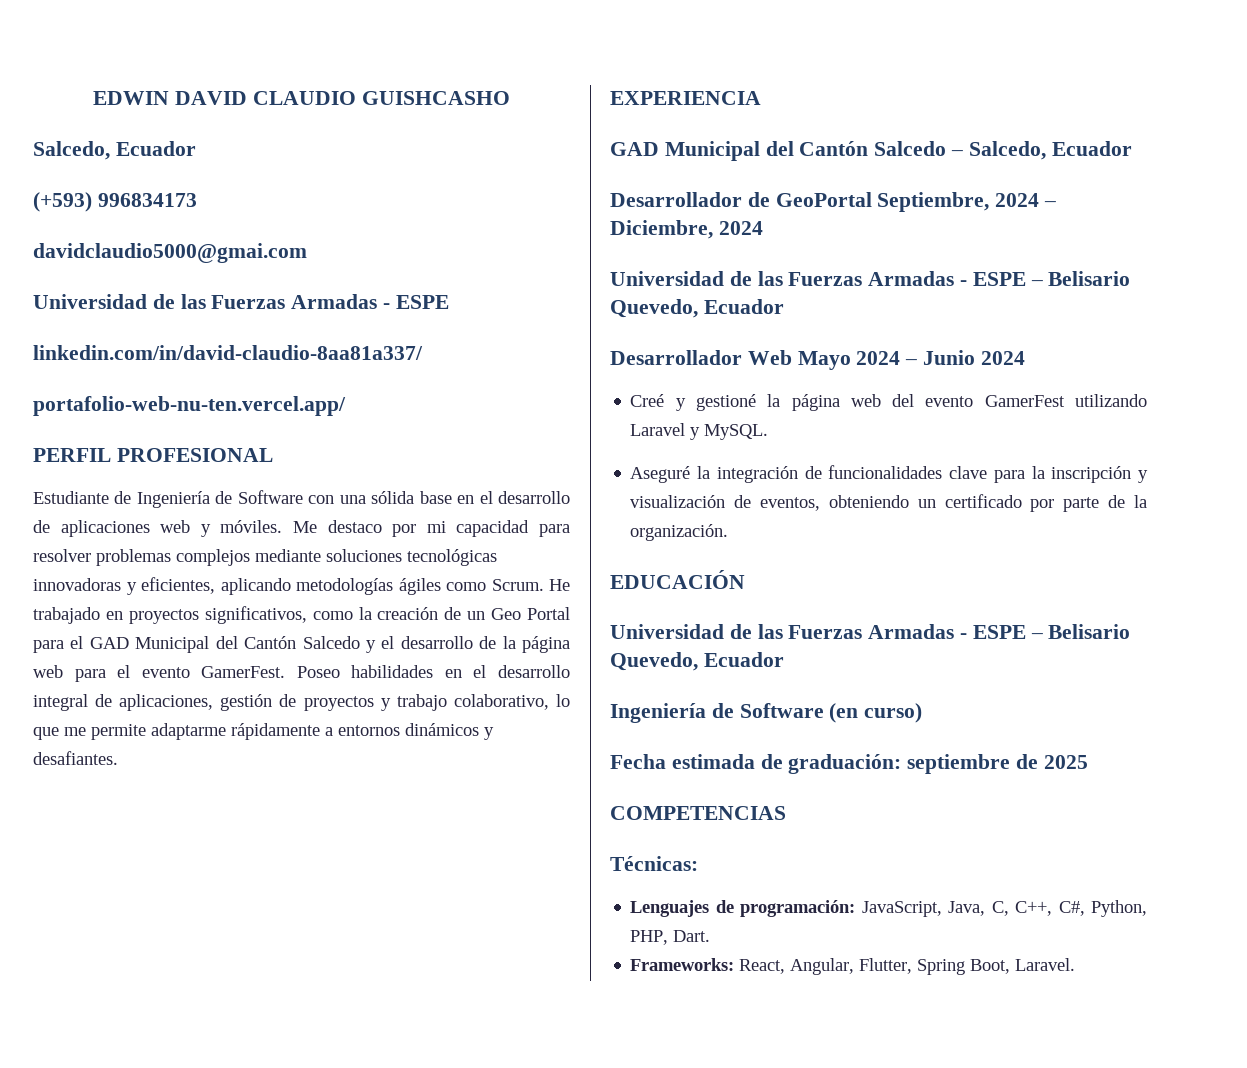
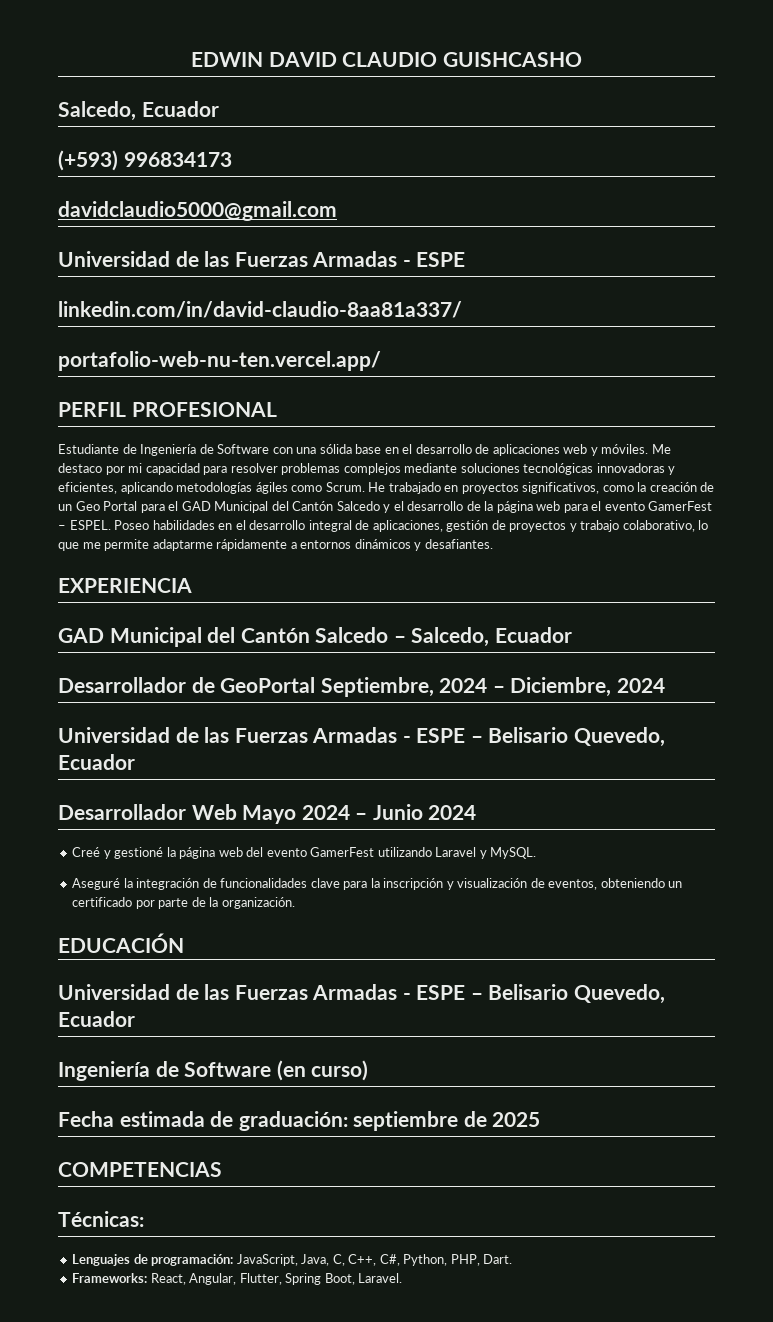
- davidclaudio5000@gmai.com
+ davidclaudio5000@gmail.com
- He trabajado en proyectos significativos, como la creación de un Geo Portal para el GAD Municipal del Cantón Salcedo y el desarrollo de la página web para el evento GamerFest.
+ He trabajado en proyectos significativos, como la creación de un Geo Portal para el GAD Municipal del Cantón Salcedo y el desarrollo de la página web para el evento GamerFest – ESPEL.

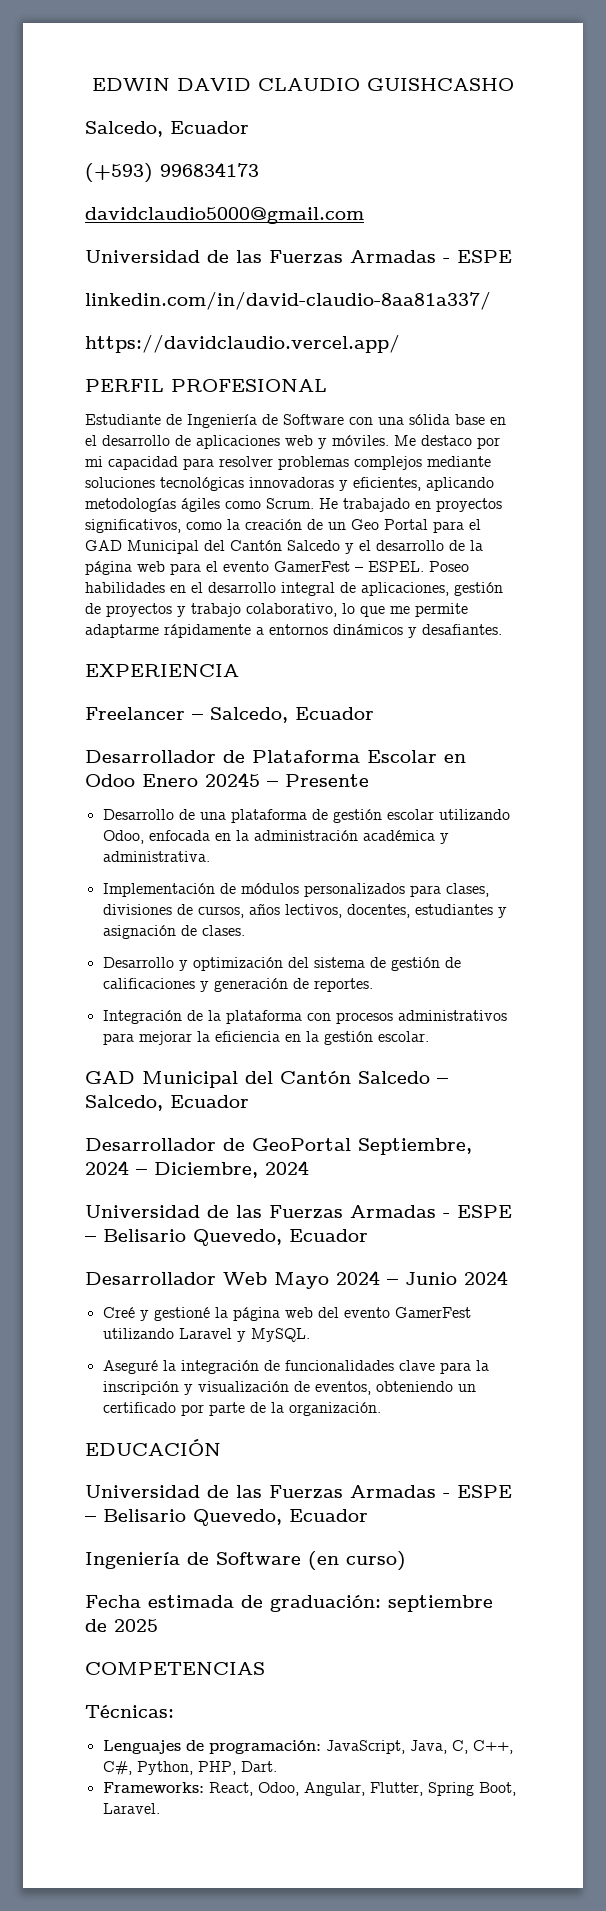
- portafolio-web-nu-ten.vercel.app/
+ https://davidclaudio.vercel.app/
+ Freelancer – Salcedo, Ecuador
+ Desarrollador de Plataforma Escolar en Odoo Enero 20245 – Presente
+ Desarrollo de una plataforma de gestión escolar utilizando Odoo, enfocada en la administración académica y administrativa.
+ Implementación de módulos personalizados para clases, divisiones de cursos, años lectivos, docentes, estudiantes y asignación de clases.
+ Desarrollo y optimización del sistema de gestión de calificaciones y generación de reportes.
+ Integración de la plataforma con procesos administrativos para mejorar la eficiencia en la gestión escolar.
- Frameworks: React, Angular, Flutter, Spring Boot, Laravel.
+ Frameworks: React, Odoo, Angular, Flutter, Spring Boot, Laravel.

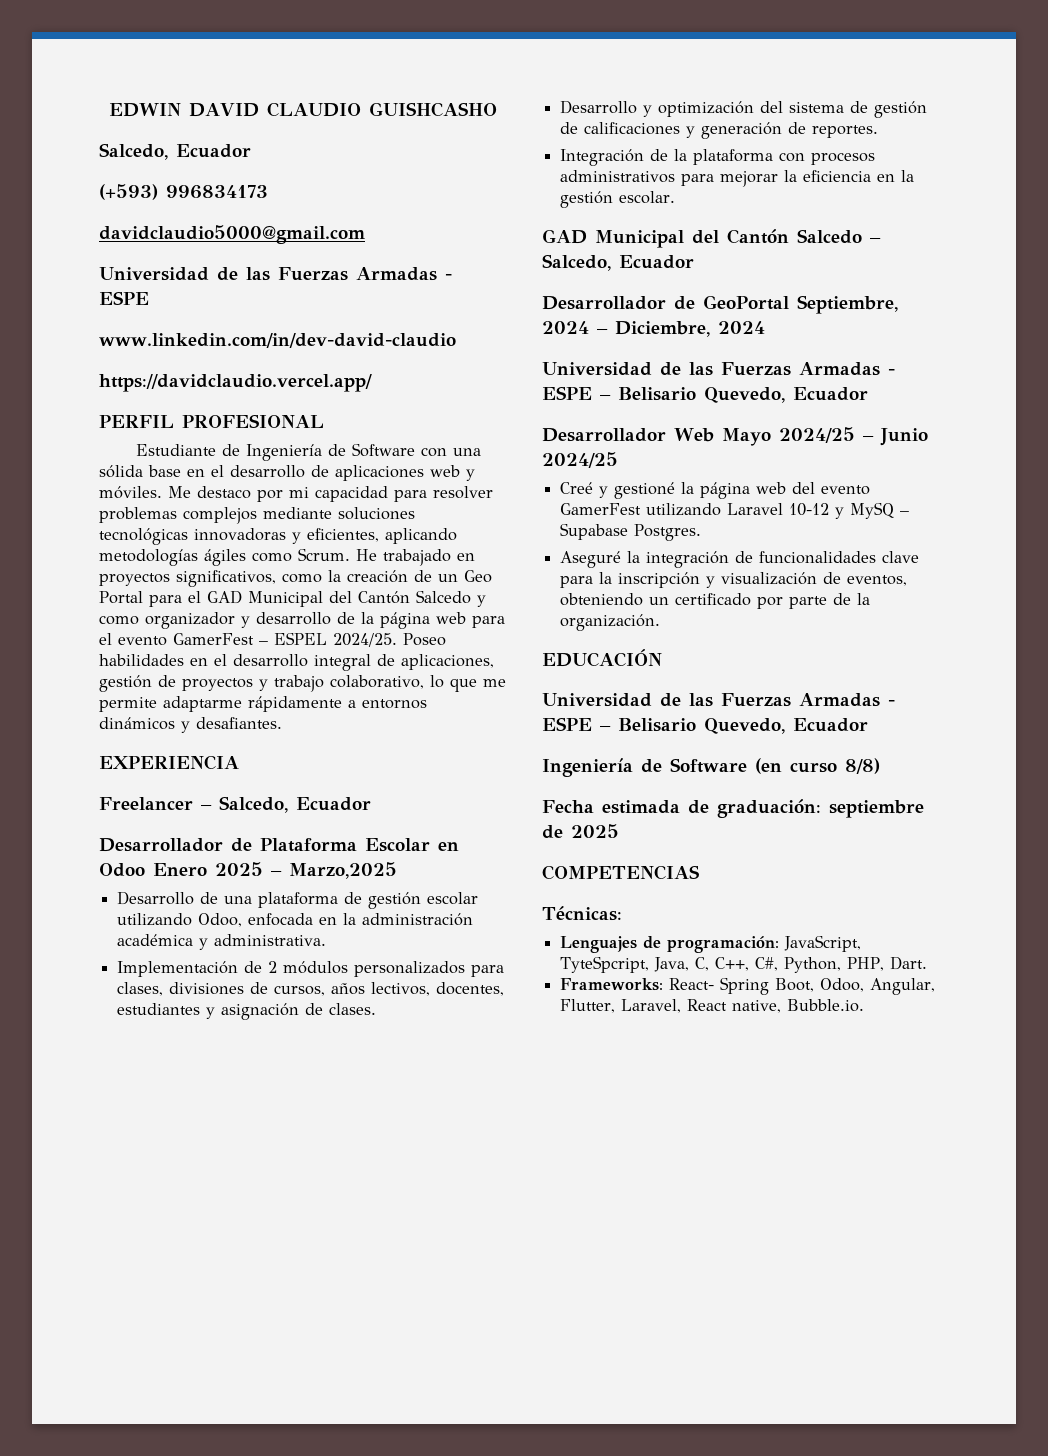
- linkedin.com/in/david-claudio-8aa81a337/
+ www.linkedin.com/in/dev-david-claudio
- He trabajado en proyectos significativos, como la creación de un Geo Portal para el GAD Municipal del Cantón Salcedo y el desarrollo de la página web para el evento GamerFest – ESPEL.
+ He trabajado en proyectos significativos, como la creación de un Geo Portal para el GAD Municipal del Cantón Salcedo y como organizador y desarrollo de la página web para el evento GamerFest – ESPEL 2024/25.
- Desarrollador de Plataforma Escolar en Odoo Enero 20245 – Presente
+ Desarrollador de Plataforma Escolar en Odoo Enero 2025 – Marzo,2025
- Implementación de módulos personalizados para clases, divisiones de cursos, años lectivos, docentes, estudiantes y asignación de clases.
+ Implementación de 2 módulos personalizados para clases, divisiones de cursos, años lectivos, docentes, estudiantes y asignación de clases.
- Desarrollador Web Mayo 2024 – Junio 2024
+ Desarrollador Web Mayo 2024/25 – Junio 2024/25
- Creé y gestioné la página web del evento GamerFest utilizando Laravel y MySQL.
+ Creé y gestioné la página web del evento GamerFest utilizando Laravel 10-12 y MySQ – Supabase Postgres.
- Ingeniería de Software (en curso)
+ Ingeniería de Software (en curso 8/8)
- Lenguajes de programación: JavaScript, Java, C, C++, C#, Python, PHP, Dart.
+ Lenguajes de programación: JavaScript, TyteSpcript, Java, C, C++, C#, Python, PHP, Dart.
- Frameworks: React, Odoo, Angular, Flutter, Spring Boot, Laravel.
+ Frameworks: React- Spring Boot, Odoo, Angular, Flutter, Laravel, React native, Bubble.io.

